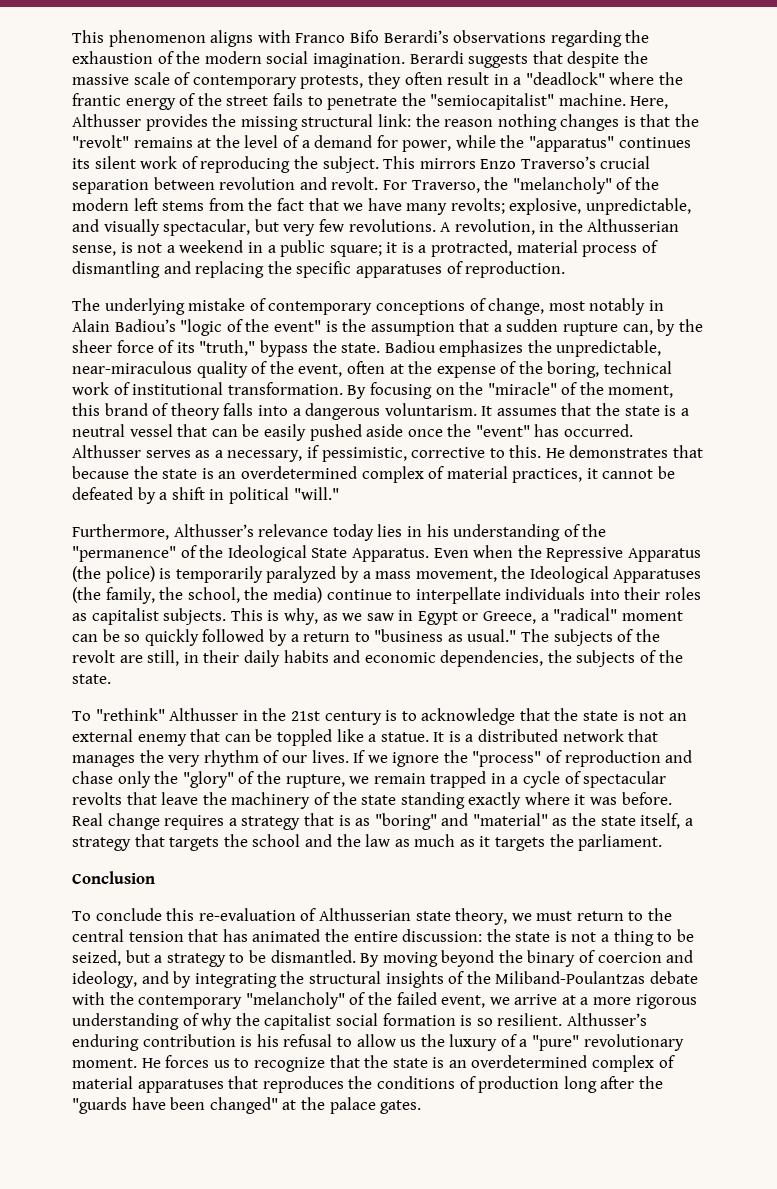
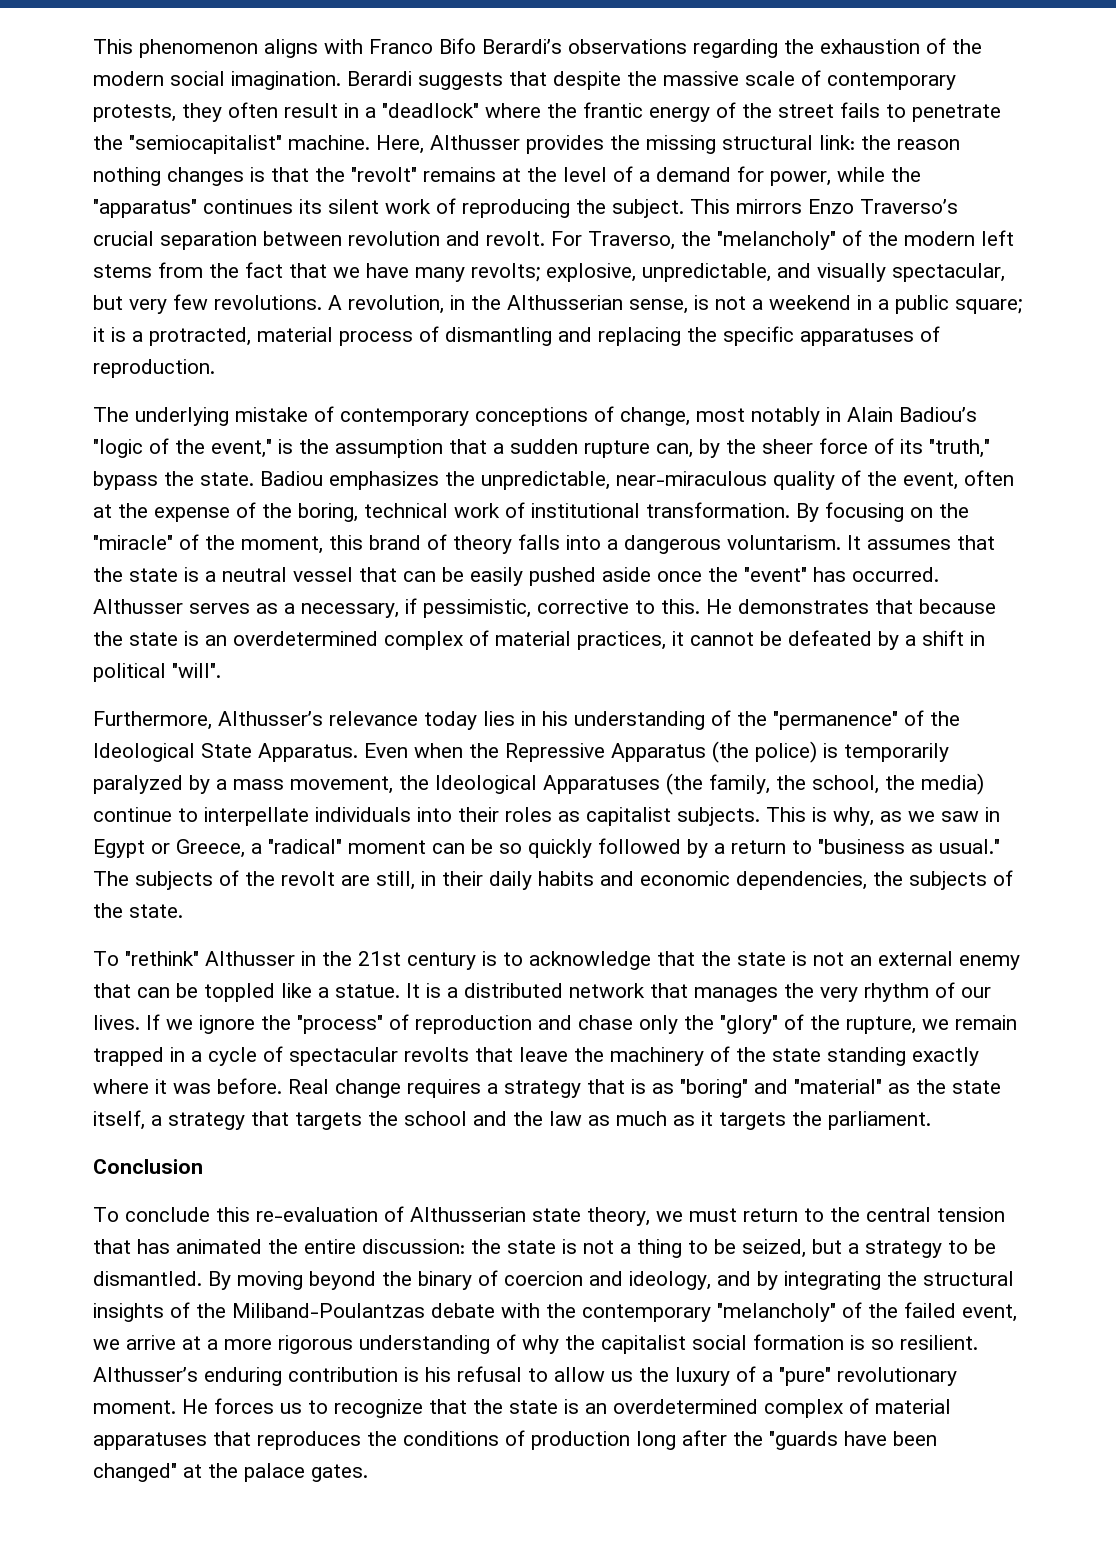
- The underlying mistake of contemporary conceptions of change, most notably in Alain Badiou’s "logic of the event" is the assumption that a sudden rupture can, by the sheer force of its "truth," bypass the state.
+ The underlying mistake of contemporary conceptions of change, most notably in Alain Badiou’s "logic of the event," is the assumption that a sudden rupture can, by the sheer force of its "truth," bypass the state.
- He demonstrates that because the state is an overdetermined complex of material practices, it cannot be defeated by a shift in political "will."
+ He demonstrates that because the state is an overdetermined complex of material practices, it cannot be defeated by a shift in political "will".

